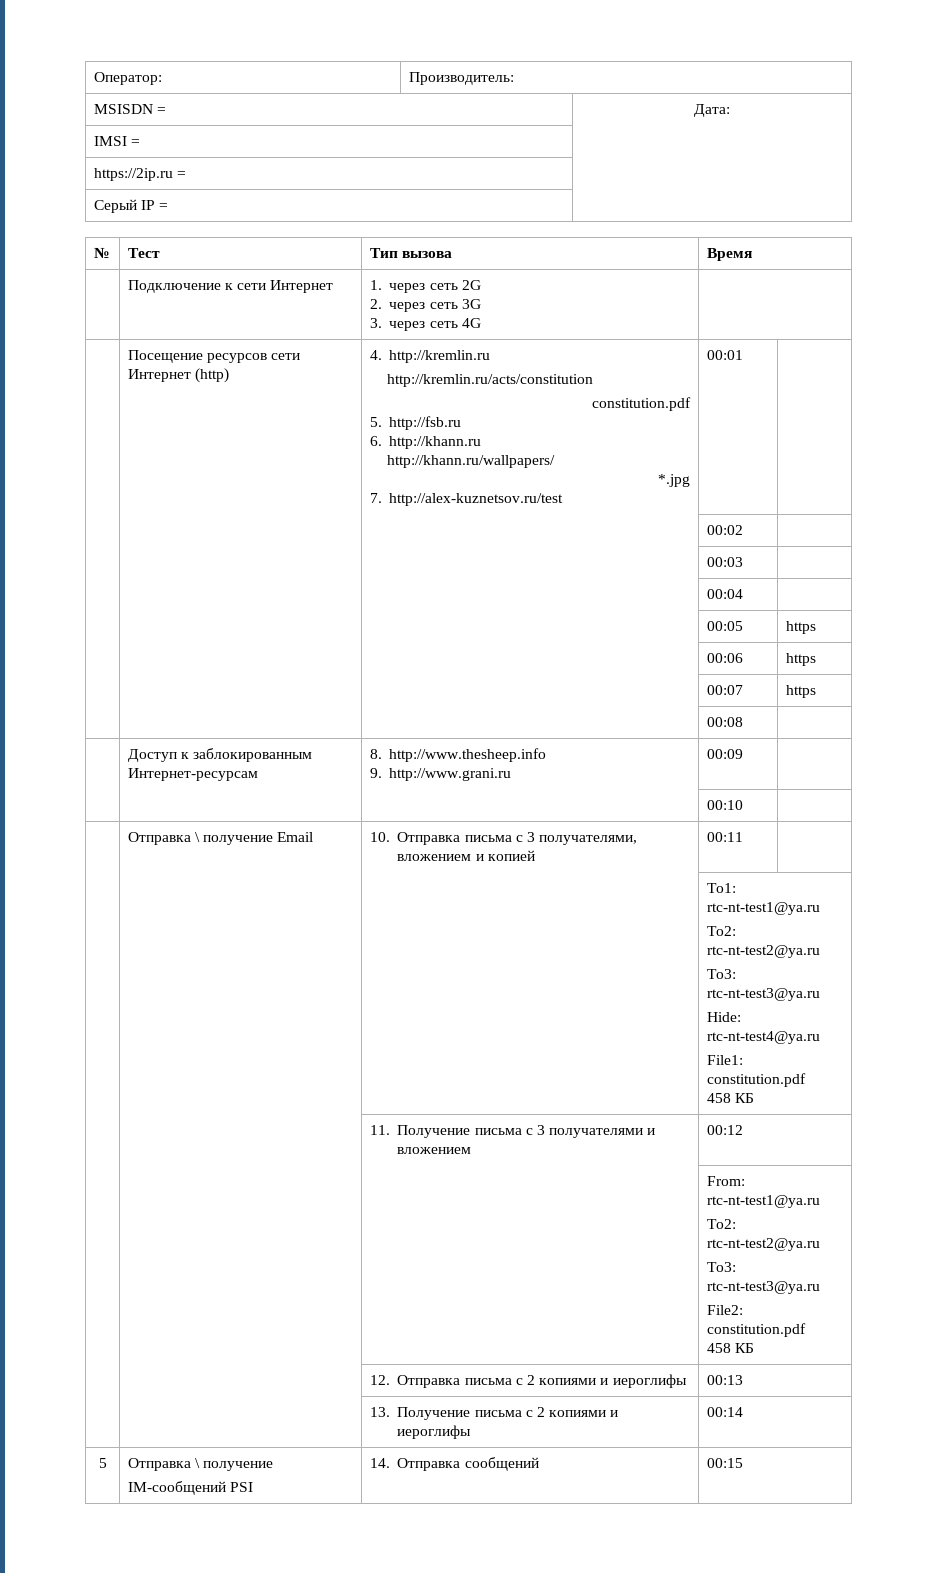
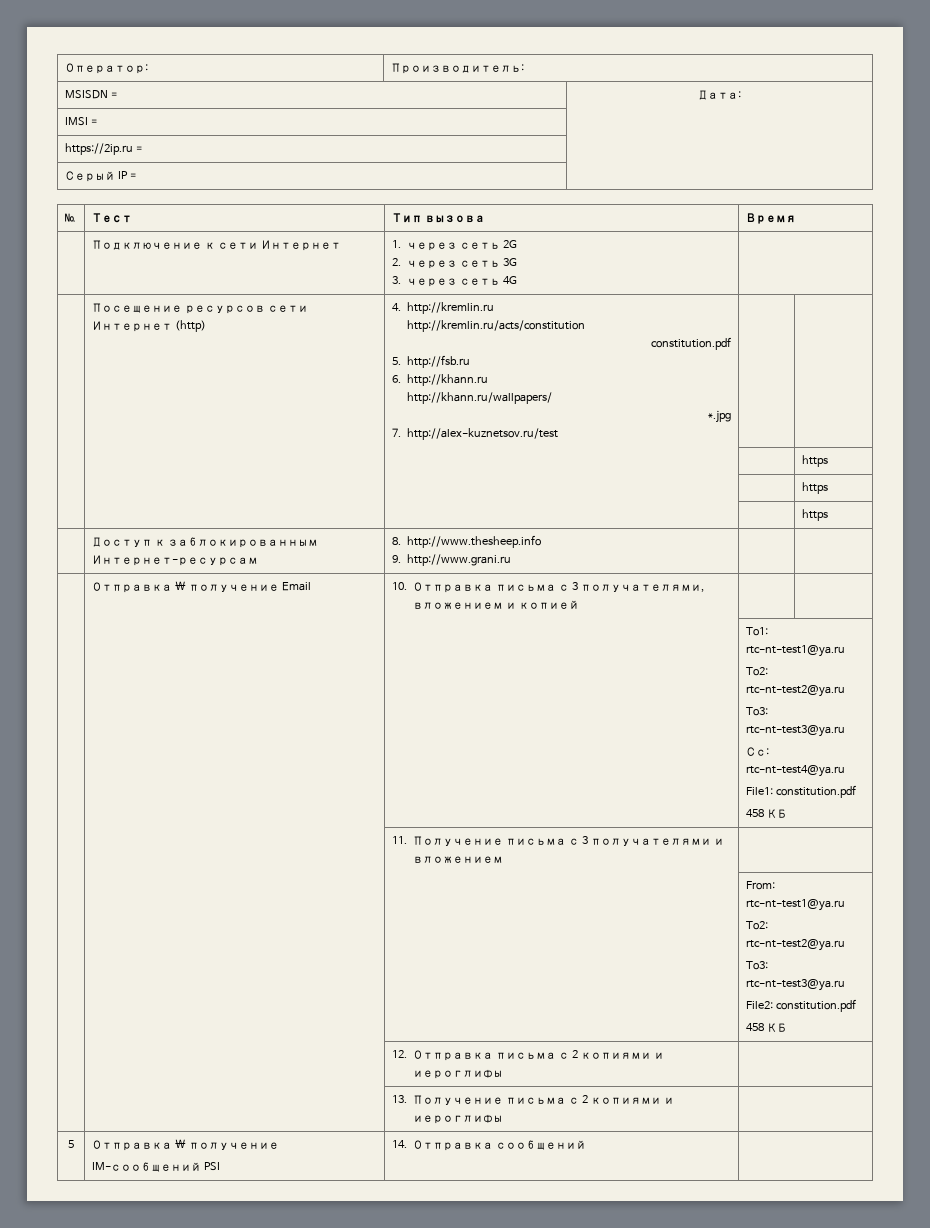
  | Посещение ресурсов сети Интернет (http) | 4. http://kremlin.ru
  http://kremlin.ru/acts/constitution
  constitution.pdf
  5. http://fsb.ru
  6. http://khann.ru
  http://khann.ru/wallpapers/
  *.jpg
- 7. http://alex-kuznetsov.ru/test | 00:01 |
- | | | 00:02 |
- | | | 00:03 |
- | | | 00:04 |
- | | | 00:05 | https
- | | | 00:06 | https
- | | | 00:07 | https
- | | | 00:08 |
+ 7. http://alex-kuznetsov.ru/test | |
+ | | | | https
+ | | | | https
+ | | | | https
  | Доступ к заблокированным Интернет-ресурсам | 8. http://www.thesheep.info
- 9. http://www.grani.ru | 00:09 |
- | | | 00:10 |
+ 9. http://www.grani.ru | |
- | Отправка \ получение Email | 10. Отправка письма с 3 получателями, вложением и копией | 00:11 |
+ | Отправка \ получение Email | 10. Отправка письма с 3 получателями, вложением и копией | |
  | | | To1: rtc-nt-test1@ya.ru
  To2: rtc-nt-test2@ya.ru
  To3: rtc-nt-test3@ya.ru
- Hide: rtc-nt-test4@ya.ru
+ Сс: rtc-nt-test4@ya.ru
- | | 11. Получение письма с 3 получателями и вложением | 00:12
+ | | 11. Получение письма с 3 получателями и вложением |
- | | 12. Отправка письма с 2 копиями и иероглифы | 00:13
+ | | 12. Отправка письма с 2 копиями и иероглифы |
- | | 13. Получение письма с 2 копиями и иероглифы | 00:14
+ | | 13. Получение письма с 2 копиями и иероглифы |
  5 | Отправка \ получение
- IM-сообщений PSI | 14. Отправка сообщений | 00:15
+ IM-сообщений PSI | 14. Отправка сообщений |

